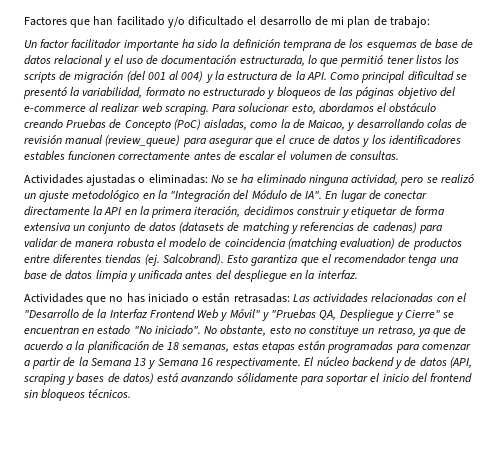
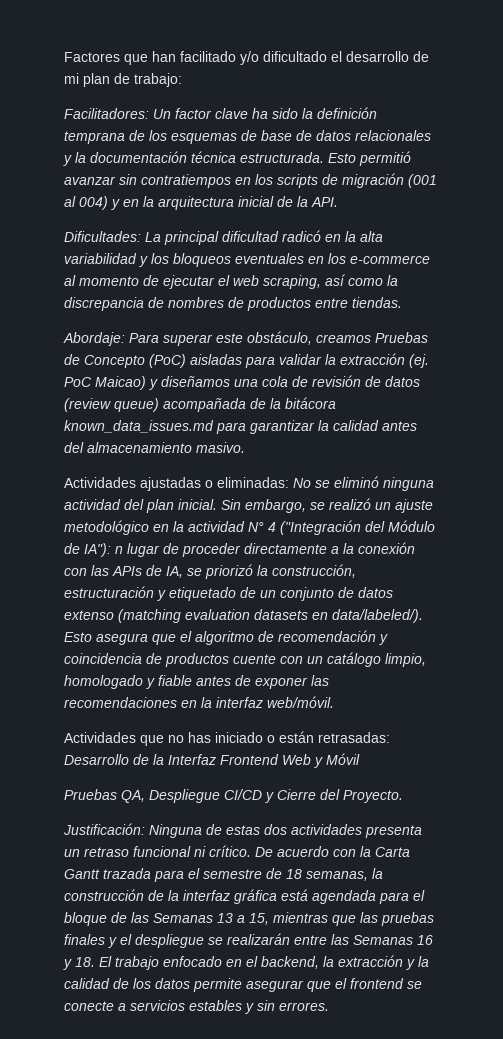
- Un factor facilitador importante ha sido la definición temprana de los esquemas de base de datos relacional y el uso de documentación estructurada, lo que permitió tener listos los scripts de migración (del 001 al 004) y la estructura de la API. Como principal dificultad se presentó la variabilidad, formato no estructurado y bloqueos de las páginas objetivo del e-commerce al realizar web scraping. Para solucionar esto, abordamos el obstáculo creando Pruebas de Concepto (PoC) aisladas, como la de Maicao, y desarrollando colas de revisión manual (review_queue) para asegurar que el cruce de datos y los identificadores estables funcionen correctamente antes de escalar el volumen de consultas.
+ Facilitadores: Un factor clave ha sido la definición temprana de los esquemas de base de datos relacionales y la documentación técnica estructurada. Esto permitió avanzar sin contratiempos en los scripts de migración (001 al 004) y en la arquitectura inicial de la API.
+ Dificultades: La principal dificultad radicó en la alta variabilidad y los bloqueos eventuales en los e-commerce al momento de ejecutar el web scraping, así como la discrepancia de nombres de productos entre tiendas.
+ Abordaje: Para superar este obstáculo, creamos Pruebas de Concepto (PoC) aisladas para validar la extracción (ej. PoC Maicao) y diseñamos una cola de revisión de datos (review queue) acompañada de la bitácora known_data_issues.md para garantizar la calidad antes del almacenamiento masivo.
- Actividades ajustadas o eliminadas: No se ha eliminado ninguna actividad, pero se realizó un ajuste metodológico en la "Integración del Módulo de IA". En lugar de conectar directamente la API en la primera iteración, decidimos construir y etiquetar de forma extensiva un conjunto de datos (datasets de matching y referencias de cadenas) para validar de manera robusta el modelo de coincidencia (matching evaluation) de productos entre diferentes tiendas (ej. Salcobrand). Esto garantiza que el recomendador tenga una base de datos limpia y unificada antes del despliegue en la interfaz.
+ Actividades ajustadas o eliminadas: No se eliminó ninguna actividad del plan inicial. Sin embargo, se realizó un ajuste metodológico en la actividad N° 4 ("Integración del Módulo de IA"): n lugar de proceder directamente a la conexión con las APIs de IA, se priorizó la construcción, estructuración y etiquetado de un conjunto de datos extenso (matching evaluation datasets en data/labeled/). Esto asegura que el algoritmo de recomendación y coincidencia de productos cuente con un catálogo limpio, homologado y fiable antes de exponer las recomendaciones en la interfaz web/móvil.
- Actividades que no has iniciado o están retrasadas: Las actividades relacionadas con el "Desarrollo de la Interfaz Frontend Web y Móvil" y "Pruebas QA, Despliegue y Cierre" se encuentran en estado "No iniciado". No obstante, esto no constituye un retraso, ya que de acuerdo a la planificación de 18 semanas, estas etapas están programadas para comenzar a partir de la Semana 13 y Semana 16 respectivamente. El núcleo backend y de datos (API, scraping y bases de datos) está avanzando sólidamente para soportar el inicio del frontend sin bloqueos técnicos.
+ Actividades que no has iniciado o están retrasadas: Desarrollo de la Interfaz Frontend Web y Móvil
+ Pruebas QA, Despliegue CI/CD y Cierre del Proyecto.
+ Justificación: Ninguna de estas dos actividades presenta un retraso funcional ni crítico. De acuerdo con la Carta Gantt trazada para el semestre de 18 semanas, la construcción de la interfaz gráfica está agendada para el bloque de las Semanas 13 a 15, mientras que las pruebas finales y el despliegue se realizarán entre las Semanas 16 y 18. El trabajo enfocado en el backend, la extracción y la calidad de los datos permite asegurar que el frontend se conecte a servicios estables y sin errores.

